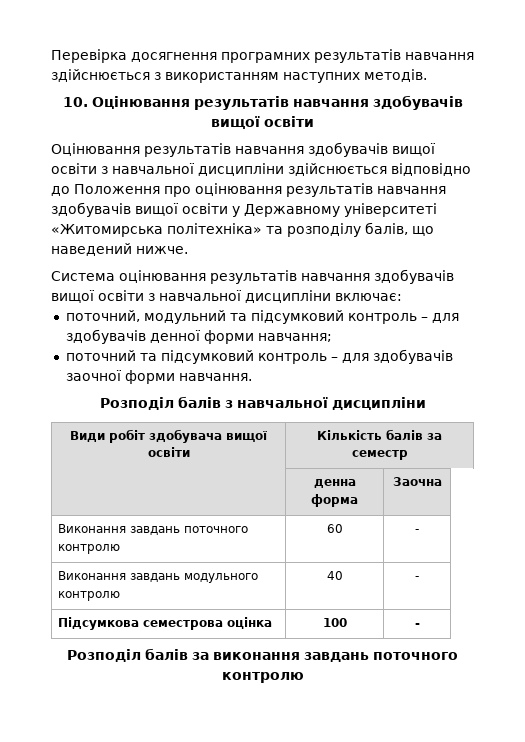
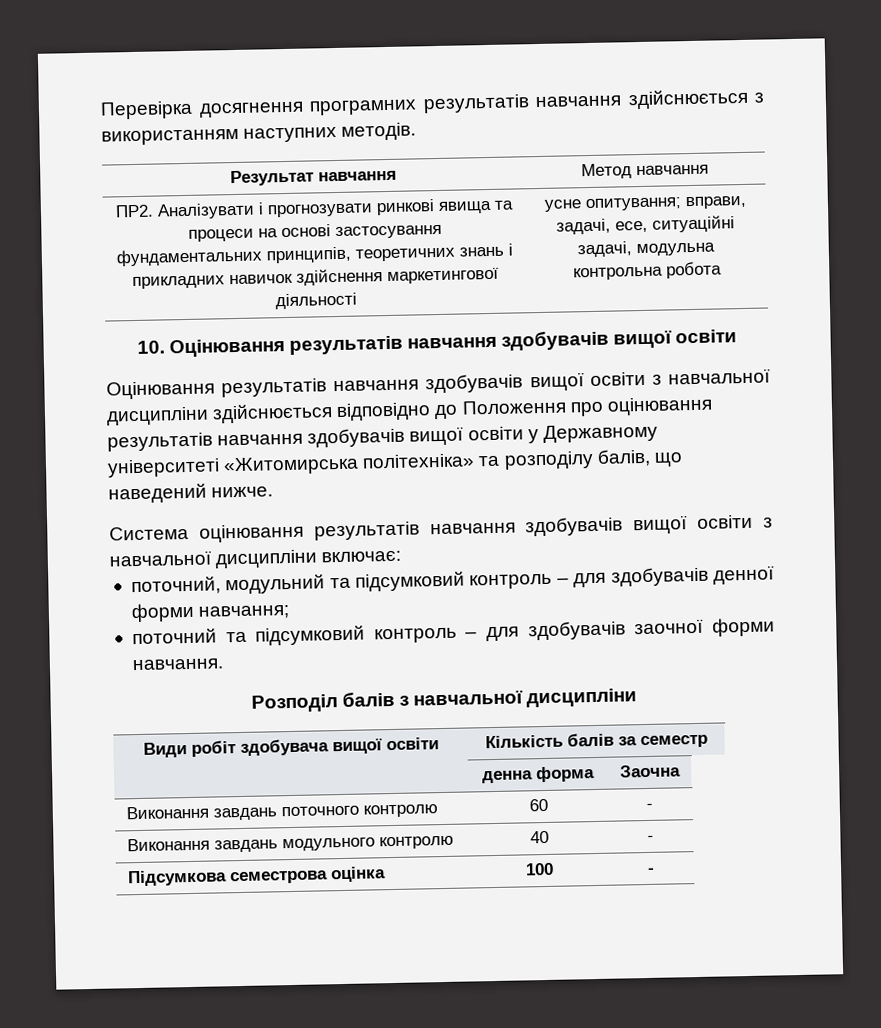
+ Результат навчання | Метод навчання
+ ПР2. Аналізувати і прогнозувати ринкові явища та процеси на основі застосування фундаментальних принципів, теоретичних знань і прикладних навичок здійснення маркетингової діяльності | усне опитування; вправи, задачі, есе, ситуаційні задачі, модульна контрольна робота
- Розподіл балів за виконання завдань поточного контролю

